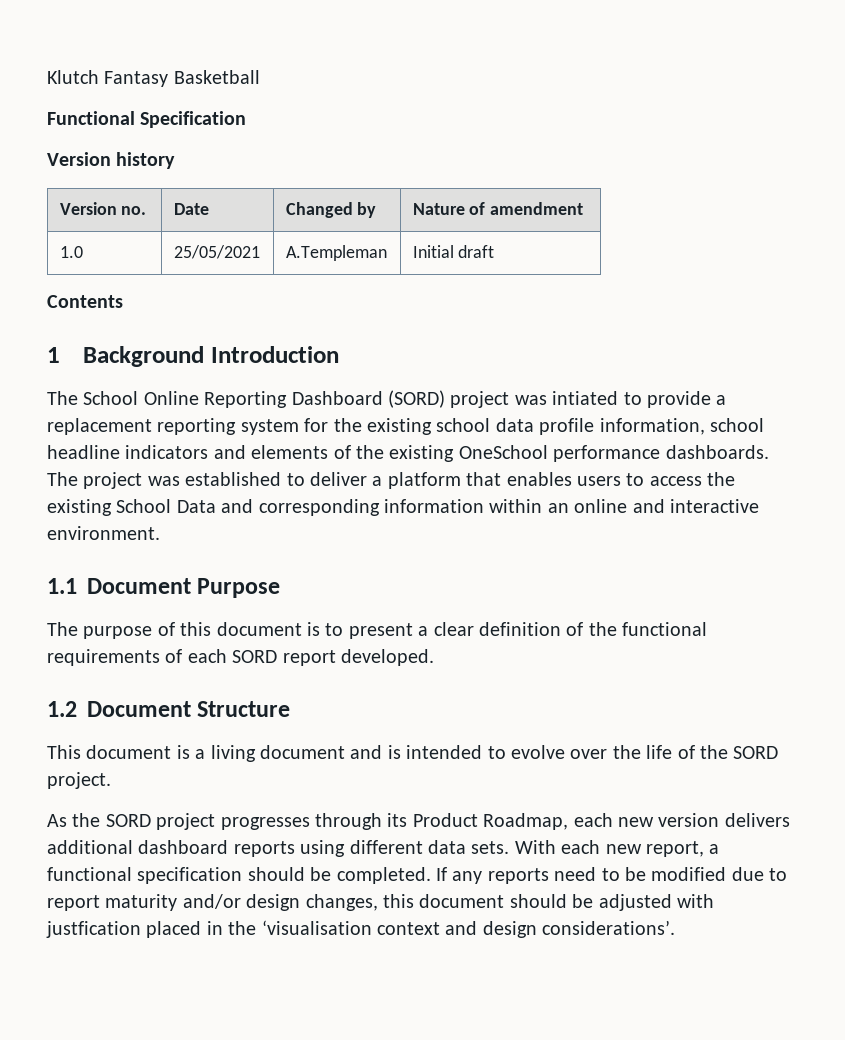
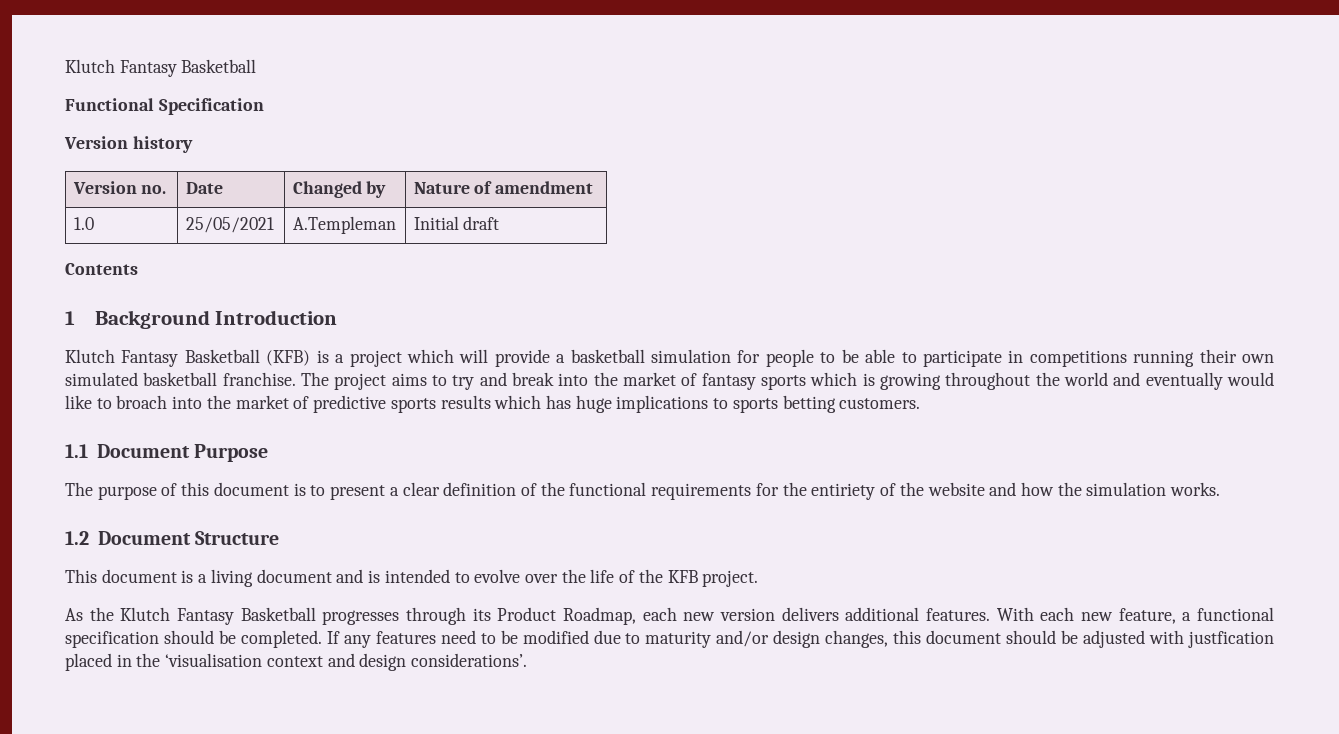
- The School Online Reporting Dashboard (SORD) project was intiated to provide a replacement reporting system for the existing school data profile information, school headline indicators and elements of the existing OneSchool performance dashboards. The project was established to deliver a platform that enables users to access the existing School Data and corresponding information within an online and interactive environment.
+ Klutch Fantasy Basketball (KFB) is a project which will provide a basketball simulation for people to be able to participate in competitions running their own simulated basketball franchise. The project aims to try and break into the market of fantasy sports which is growing throughout the world and eventually would like to broach into the market of predictive sports results which has huge implications to sports betting customers.
- The purpose of this document is to present a clear definition of the functional requirements of each SORD report developed.
+ The purpose of this document is to present a clear definition of the functional requirements for the entiriety of the website and how the simulation works.
- This document is a living document and is intended to evolve over the life of the SORD project.
+ This document is a living document and is intended to evolve over the life of the KFB project.
- As the SORD project progresses through its Product Roadmap, each new version delivers additional dashboard reports using different data sets.
+ As the Klutch Fantasy Basketball progresses through its Product Roadmap, each new version delivers additional features.
- With each new report, a functional specification should be completed.
+ With each new feature, a functional specification should be completed.
- If any reports need to be modified due to report maturity and/or design changes, this document should be adjusted with justfication placed in the ‘visualisation context and design considerations’.
+ If any features need to be modified due to maturity and/or design changes, this document should be adjusted with justfication placed in the ‘visualisation context and design considerations’.

